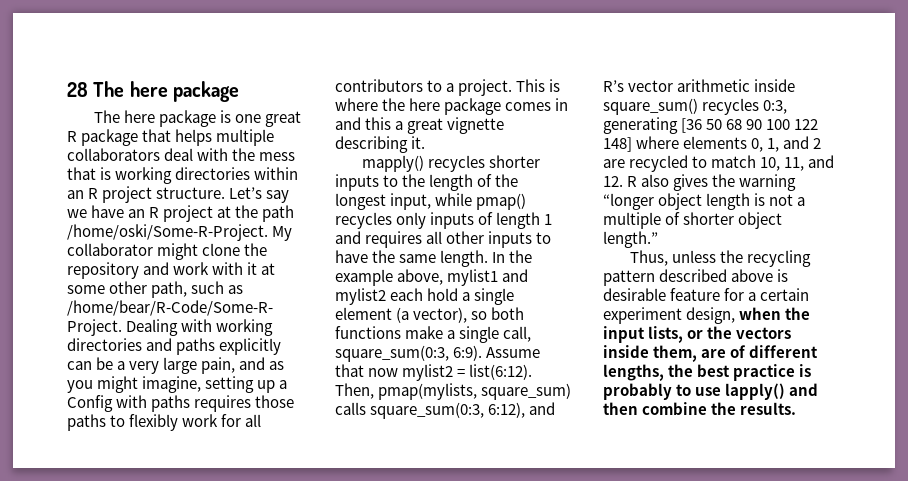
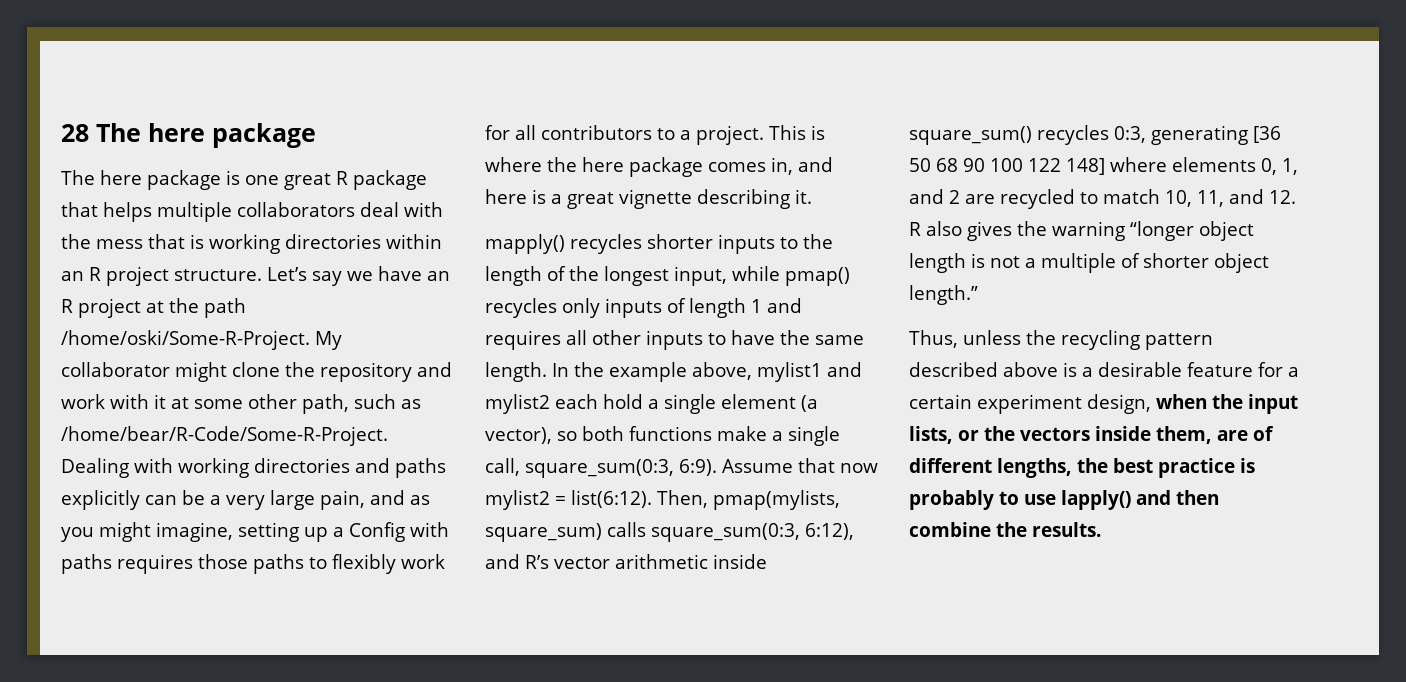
- This is where the here package comes in and this a great vignette describing it.
+ This is where the here package comes in, and here is a great vignette describing it.
- Thus, unless the recycling pattern described above is desirable feature for a certain experiment design, when the input lists, or the vectors inside them, are of different lengths, the best practice is probably to use lapply() and then combine the results.
+ Thus, unless the recycling pattern described above is a desirable feature for a certain experiment design, when the input lists, or the vectors inside them, are of different lengths, the best practice is probably to use lapply() and then combine the results.

